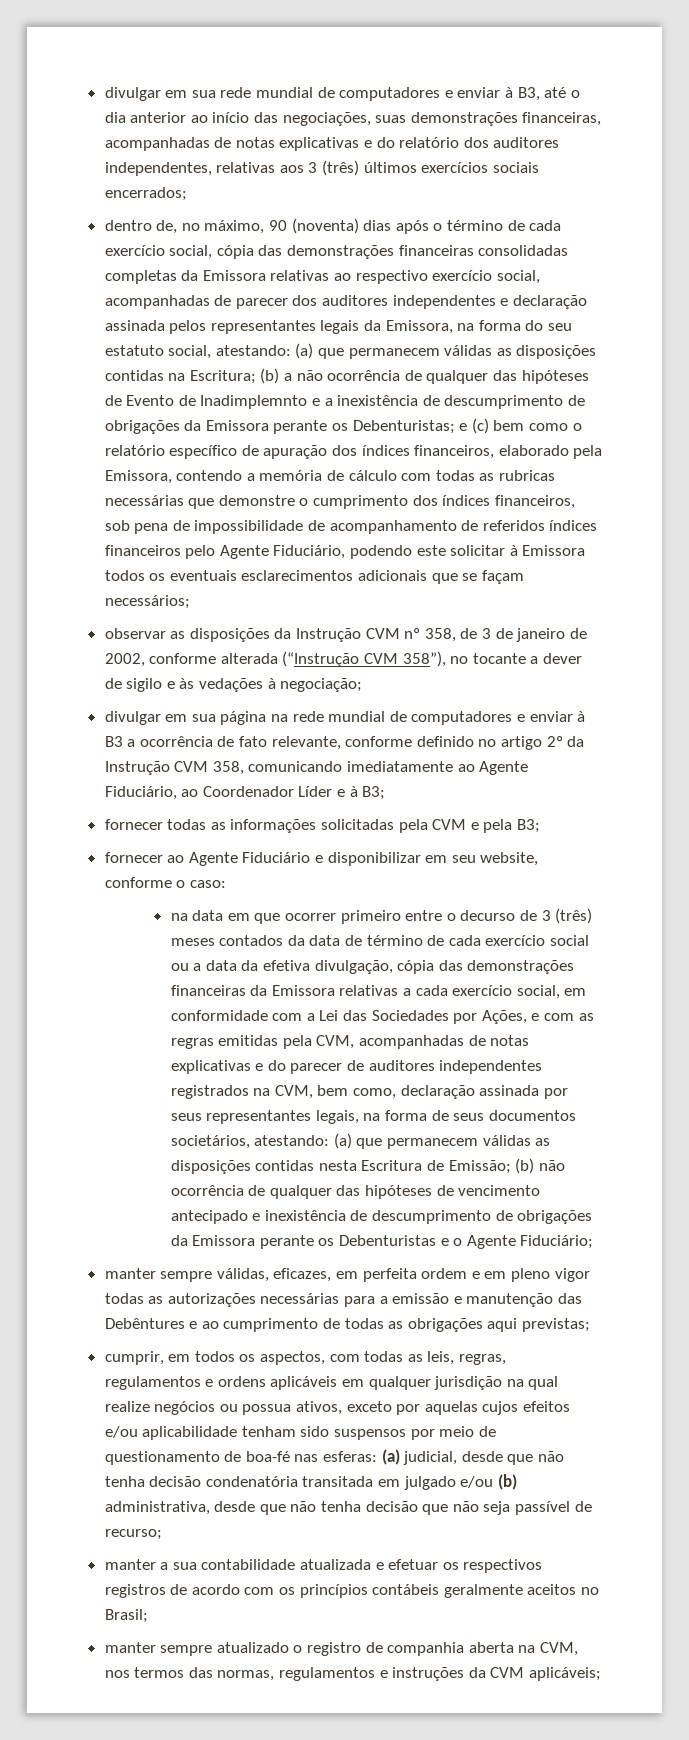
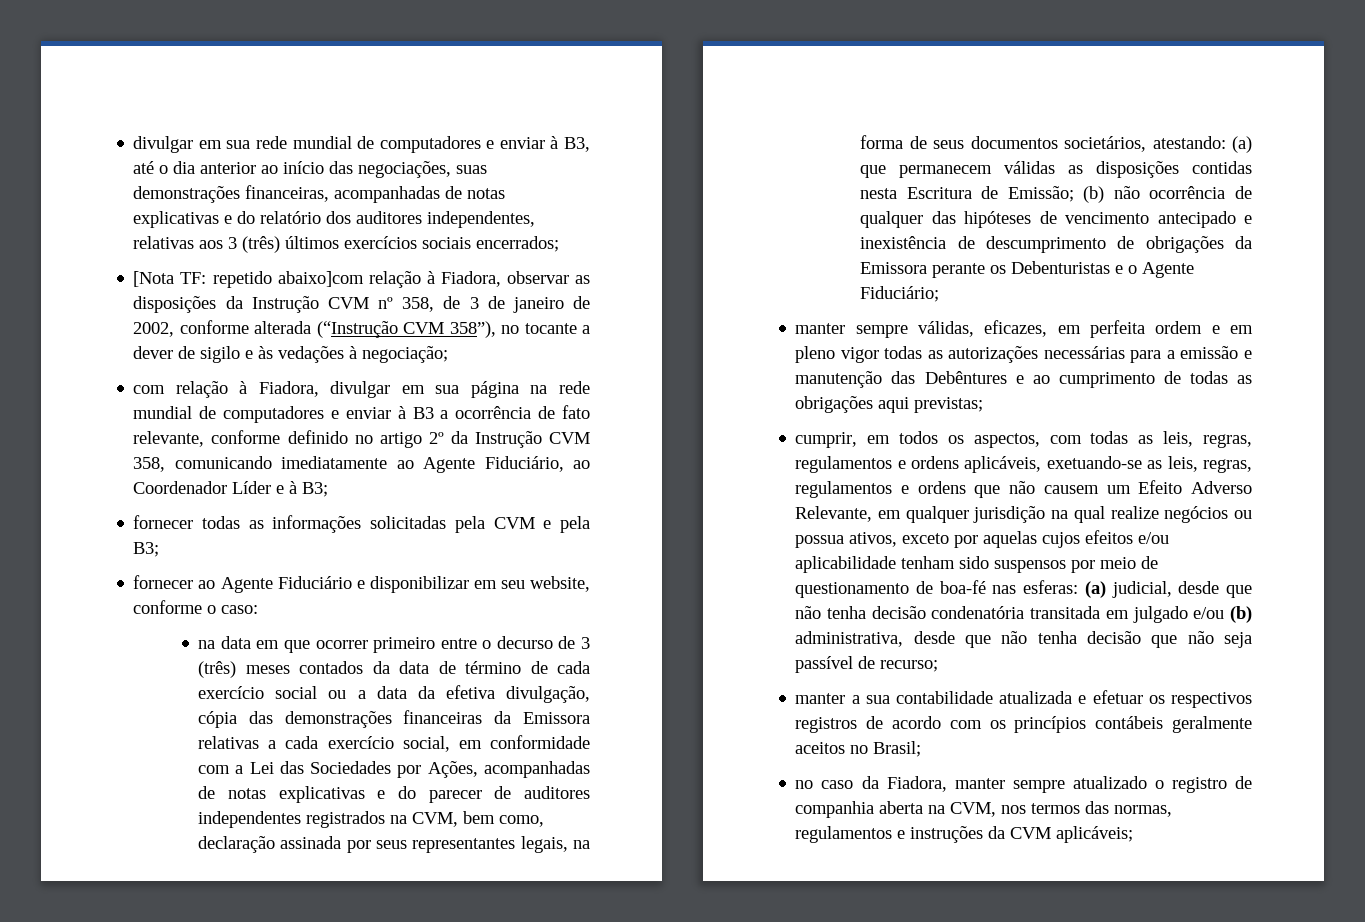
- dentro de, no máximo, 90 (noventa) dias após o término de cada exercício social, cópia das demonstrações financeiras consolidadas completas da Emissora relativas ao respectivo exercício social, acompanhadas de parecer dos auditores independentes e declaração assinada pelos representantes legais da Emissora, na forma do seu estatuto social, atestando: (a) que permanecem válidas as disposições contidas na Escritura; (b) a não ocorrência de qualquer das hipóteses de Evento de Inadimplemnto e a inexistência de descumprimento de obrigações da Emissora perante os Debenturistas; e (c) bem como o relatório específico de apuração dos índices financeiros, elaborado pela Emissora, contendo a memória de cálculo com todas as rubricas necessárias que demonstre o cumprimento dos índices financeiros, sob pena de impossibilidade de acompanhamento de referidos índices financeiros pelo Agente Fiduciário, podendo este solicitar à Emissora todos os eventuais esclarecimentos adicionais que se façam necessários;
- observar as disposições da Instrução CVM nº 358, de 3 de janeiro de 2002, conforme alterada (“Instrução CVM 358”), no tocante a dever de sigilo e às vedações à negociação;
+ [Nota TF: repetido abaixo]com relação à Fiadora, observar as disposições da Instrução CVM nº 358, de 3 de janeiro de 2002, conforme alterada (“Instrução CVM 358”), no tocante a dever de sigilo e às vedações à negociação;
- divulgar em sua página na rede mundial de computadores e enviar à B3 a ocorrência de fato relevante, conforme definido no artigo 2º da Instrução CVM 358, comunicando imediatamente ao Agente Fiduciário, ao Coordenador Líder e à B3;
+ com relação à Fiadora, divulgar em sua página na rede mundial de computadores e enviar à B3 a ocorrência de fato relevante, conforme definido no artigo 2º da Instrução CVM 358, comunicando imediatamente ao Agente Fiduciário, ao Coordenador Líder e à B3;
- na data em que ocorrer primeiro entre o decurso de 3 (três) meses contados da data de término de cada exercício social ou a data da efetiva divulgação, cópia das demonstrações financeiras da Emissora relativas a cada exercício social, em conformidade com a Lei das Sociedades por Ações, e com as regras emitidas pela CVM, acompanhadas de notas explicativas e do parecer de auditores independentes registrados na CVM, bem como, declaração assinada por seus representantes legais, na forma de seus documentos societários, atestando:
+ na data em que ocorrer primeiro entre o decurso de 3 (três) meses contados da data de término de cada exercício social ou a data da efetiva divulgação, cópia das demonstrações financeiras da Emissora relativas a cada exercício social, em conformidade com a Lei das Sociedades por Ações, acompanhadas de notas explicativas e do parecer de auditores independentes registrados na CVM, bem como, declaração assinada por seus representantes legais, na forma de seus documentos societários, atestando:
- cumprir, em todos os aspectos, com todas as leis, regras, regulamentos e ordens aplicáveis em qualquer jurisdição na qual realize negócios ou possua ativos, exceto por aquelas cujos efeitos e/ou aplicabilidade tenham sido suspensos por meio de questionamento de boa-fé nas esferas:
+ cumprir, em todos os aspectos, com todas as leis, regras, regulamentos e ordens aplicáveis, exetuando-se as leis, regras, regulamentos e ordens que não causem um Efeito Adverso Relevante, em qualquer jurisdição na qual realize negócios ou possua ativos, exceto por aquelas cujos efeitos e/ou aplicabilidade tenham sido suspensos por meio de questionamento de boa-fé nas esferas:
- manter sempre atualizado o registro de companhia aberta na CVM, nos termos das normas, regulamentos e instruções da CVM aplicáveis;
+ no caso da Fiadora, manter sempre atualizado o registro de companhia aberta na CVM, nos termos das normas, regulamentos e instruções da CVM aplicáveis;

